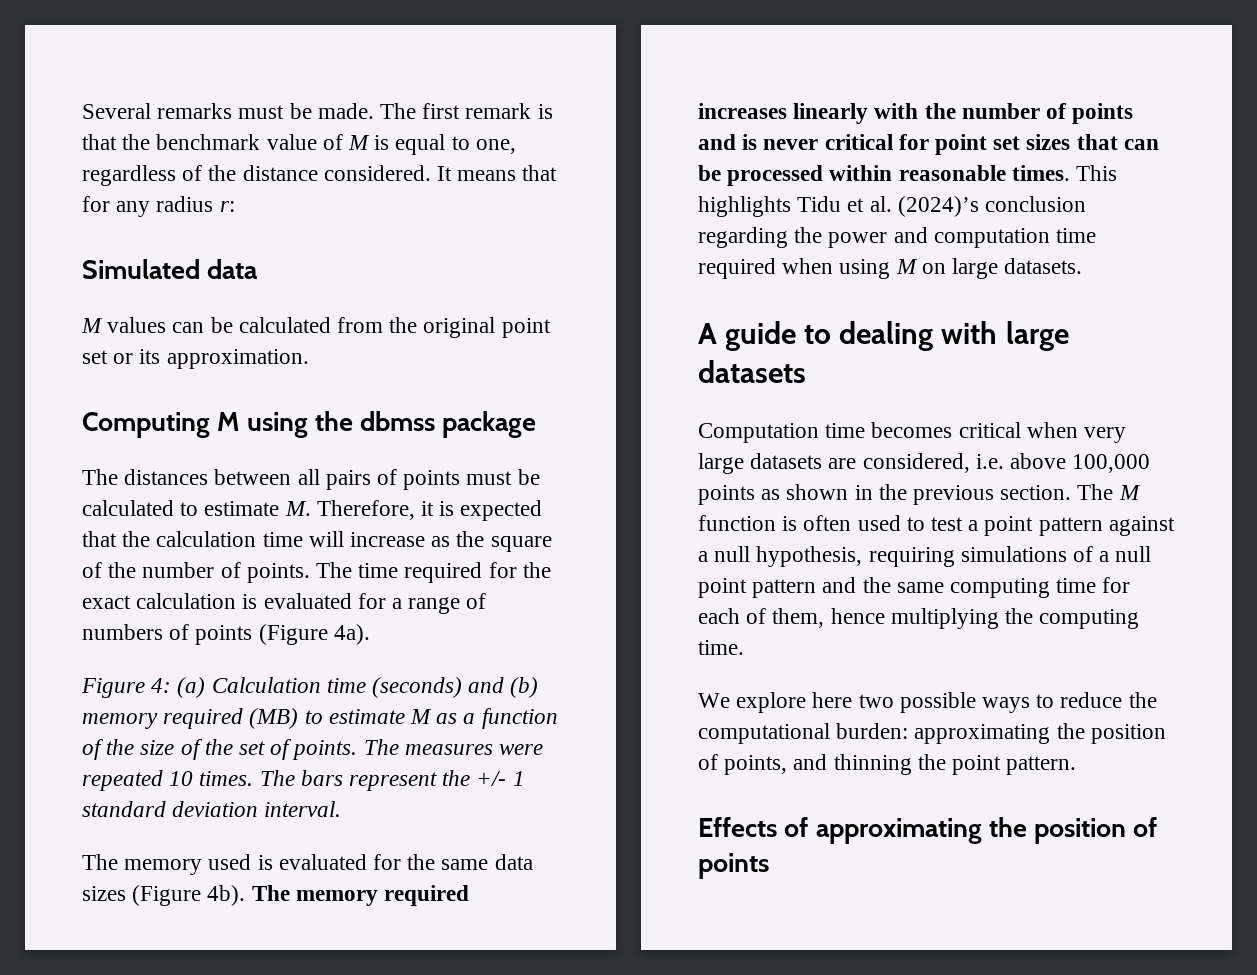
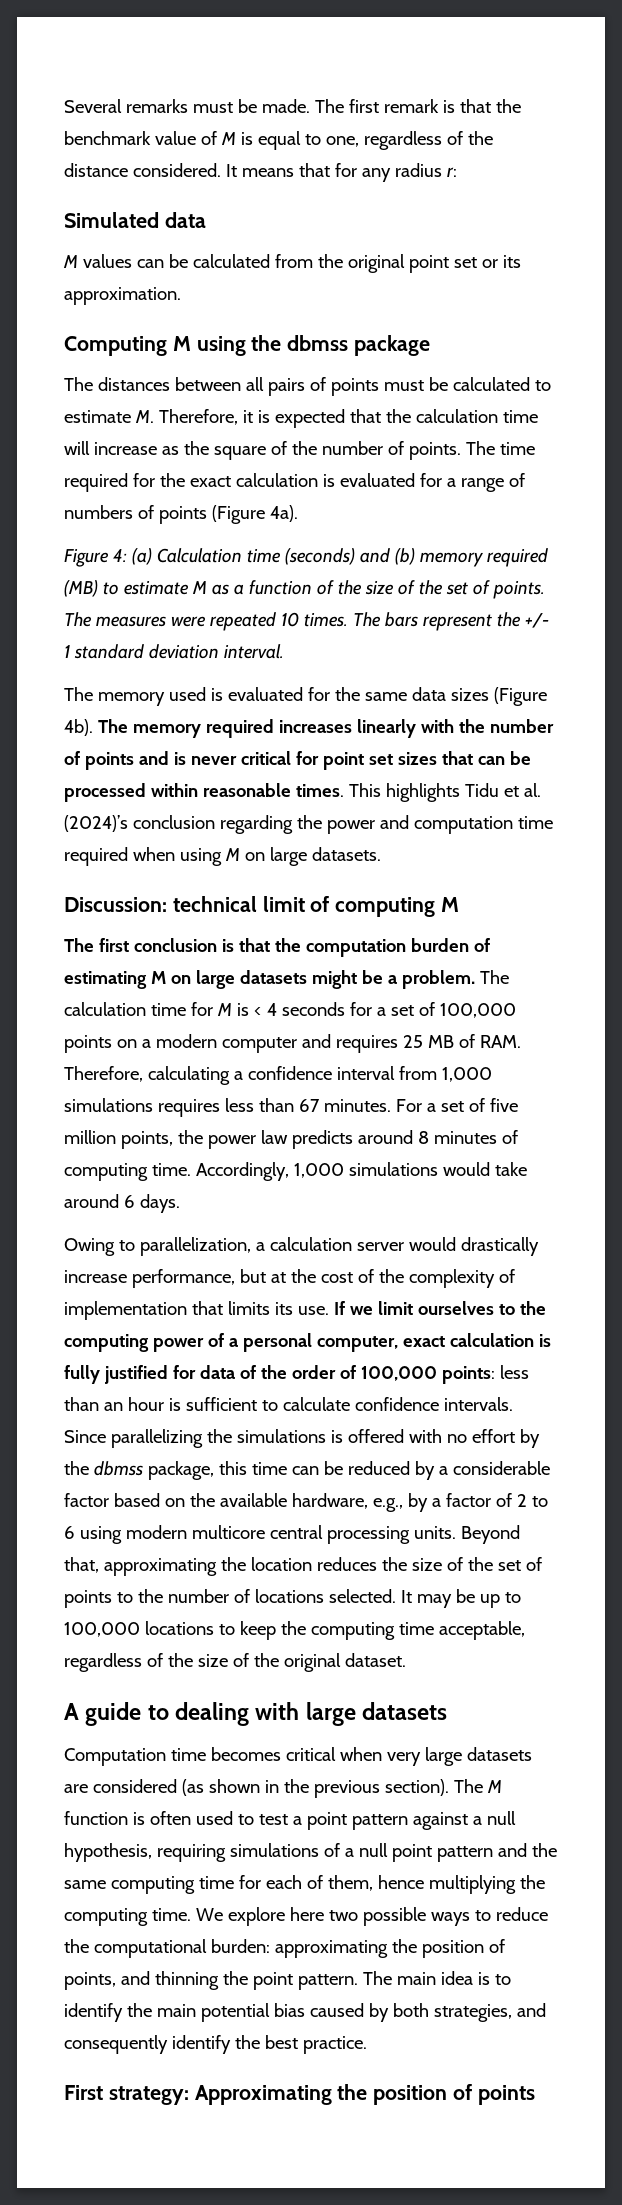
+ Discussion: technical limit of computing M
+ The first conclusion is that the computation burden of estimating M on large datasets might be a problem. The calculation time for M is < 4 seconds for a set of 100,000 points on a modern computer and requires 25 MB of RAM. Therefore, calculating a confidence interval from 1,000 simulations requires less than 67 minutes. For a set of five million points, the power law predicts around 8 minutes of computing time. Accordingly, 1,000 simulations would take around 6 days.
+ Owing to parallelization, a calculation server would drastically increase performance, but at the cost of the complexity of implementation that limits its use. If we limit ourselves to the computing power of a personal computer, exact calculation is fully justified for data of the order of 100,000 points: less than an hour is sufficient to calculate confidence intervals. Since parallelizing the simulations is offered with no effort by the dbmss package, this time can be reduced by a considerable factor based on the available hardware, e.g., by a factor of 2 to 6 using modern multicore central processing units. Beyond that, approximating the location reduces the size of the set of points to the number of locations selected. It may be up to 100,000 locations to keep the computing time acceptable, regardless of the size of the original dataset.
- Computation time becomes critical when very large datasets are considered, i.e. above 100,000 points as shown in the previous section.
+ Computation time becomes critical when very large datasets are considered (as shown in the previous section).
- The M function is often used to test a point pattern against a null hypothesis, requiring simulations of a null point pattern and the same computing time for each of them, hence multiplying the computing time.
- We explore here two possible ways to reduce the computational burden:
+ The M function is often used to test a point pattern against a null hypothesis, requiring simulations of a null point pattern and the same computing time for each of them, hence multiplying the computing time. We explore here two possible ways to reduce the computational burden:
- approximating the position of points, and thinning the point pattern.
- Effects of approximating the position of points
+ approximating the position of points, and thinning the point pattern. The main idea is to identify the main potential bias caused by both strategies, and consequently identify the best practice.
+ First strategy: Approximating the position of points

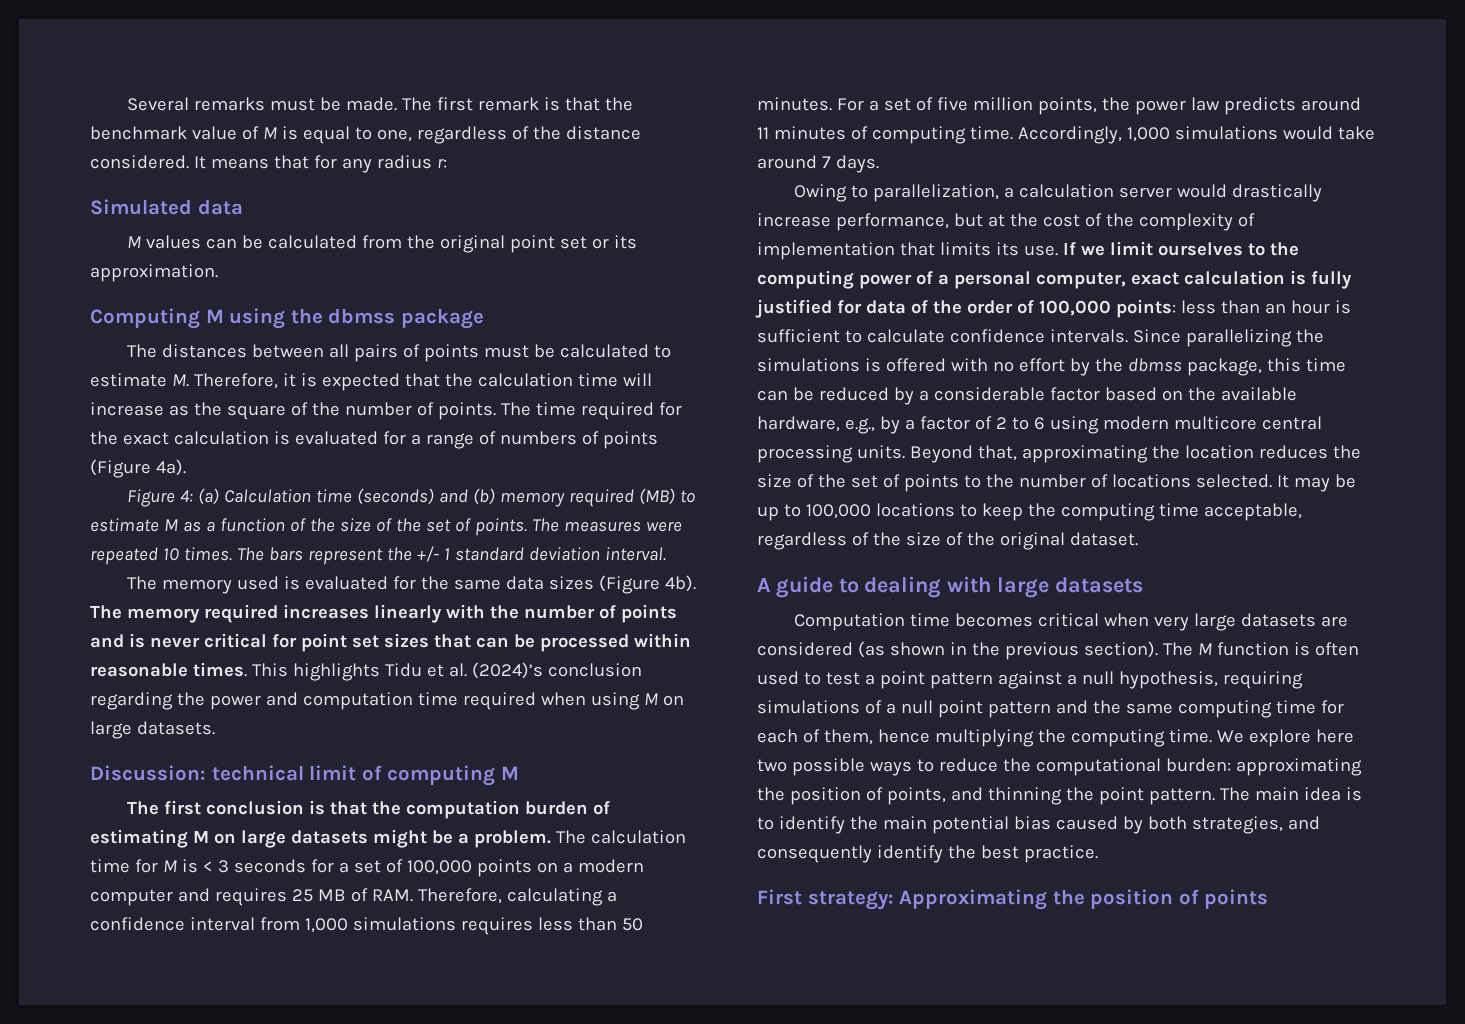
- The calculation time for M is < 4 seconds for a set of 100,000 points on a modern computer and requires 25 MB of RAM. Therefore, calculating a confidence interval from 1,000 simulations requires less than 67 minutes.
+ The calculation time for M is < 3 seconds for a set of 100,000 points on a modern computer and requires 25 MB of RAM. Therefore, calculating a confidence interval from 1,000 simulations requires less than 50 minutes.
- For a set of five million points, the power law predicts around 8 minutes of computing time.
+ For a set of five million points, the power law predicts around 11 minutes of computing time.
- Accordingly, 1,000 simulations would take around 6 days.
+ Accordingly, 1,000 simulations would take around 7 days.

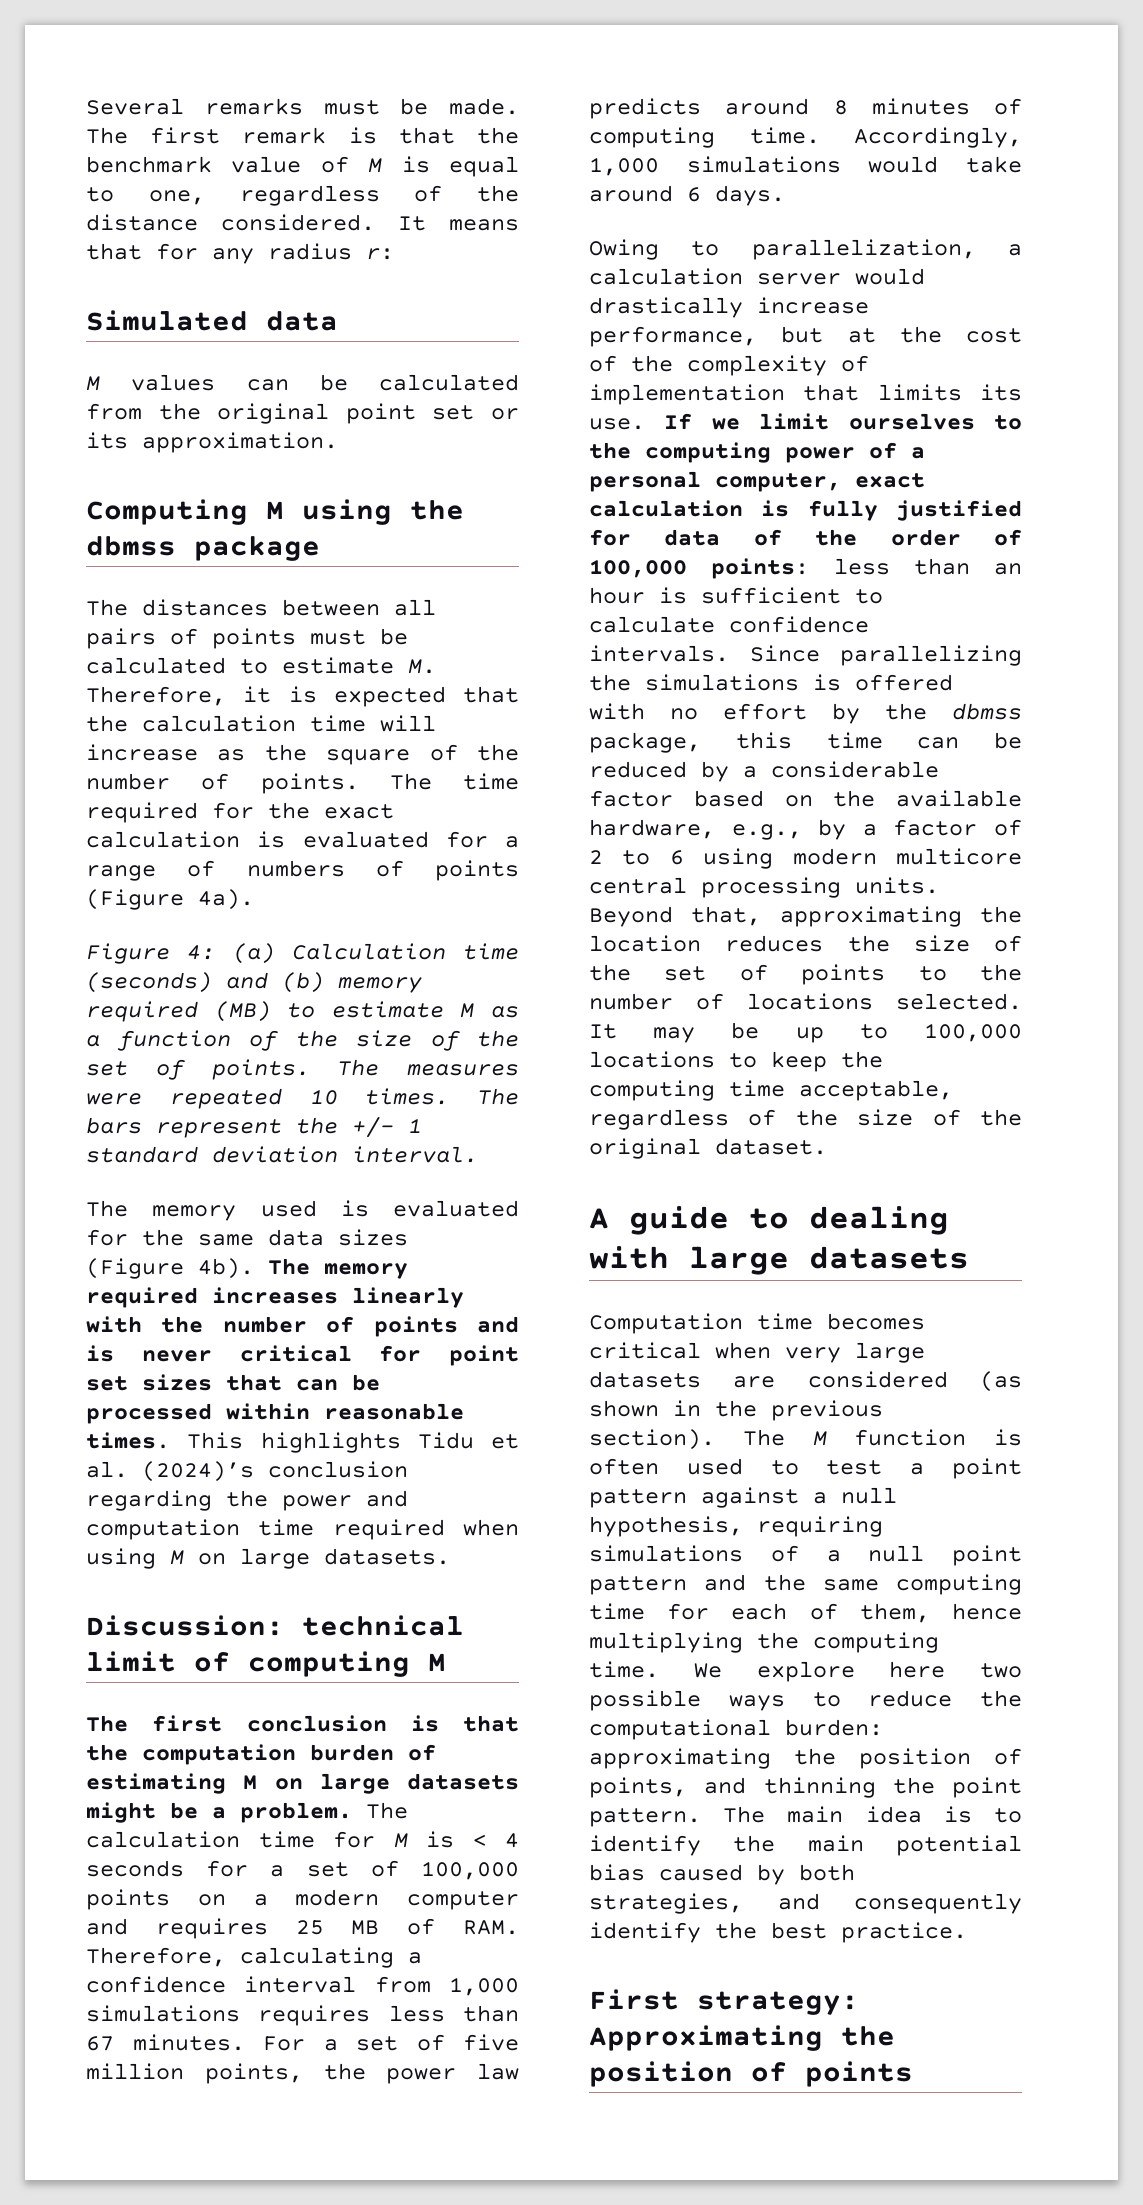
- The calculation time for M is < 3 seconds for a set of 100,000 points on a modern computer and requires 25 MB of RAM. Therefore, calculating a confidence interval from 1,000 simulations requires less than 50 minutes.
+ The calculation time for M is < 4 seconds for a set of 100,000 points on a modern computer and requires 25 MB of RAM. Therefore, calculating a confidence interval from 1,000 simulations requires less than 67 minutes.
- For a set of five million points, the power law predicts around 11 minutes of computing time.
+ For a set of five million points, the power law predicts around 8 minutes of computing time.
- Accordingly, 1,000 simulations would take around 7 days.
+ Accordingly, 1,000 simulations would take around 6 days.

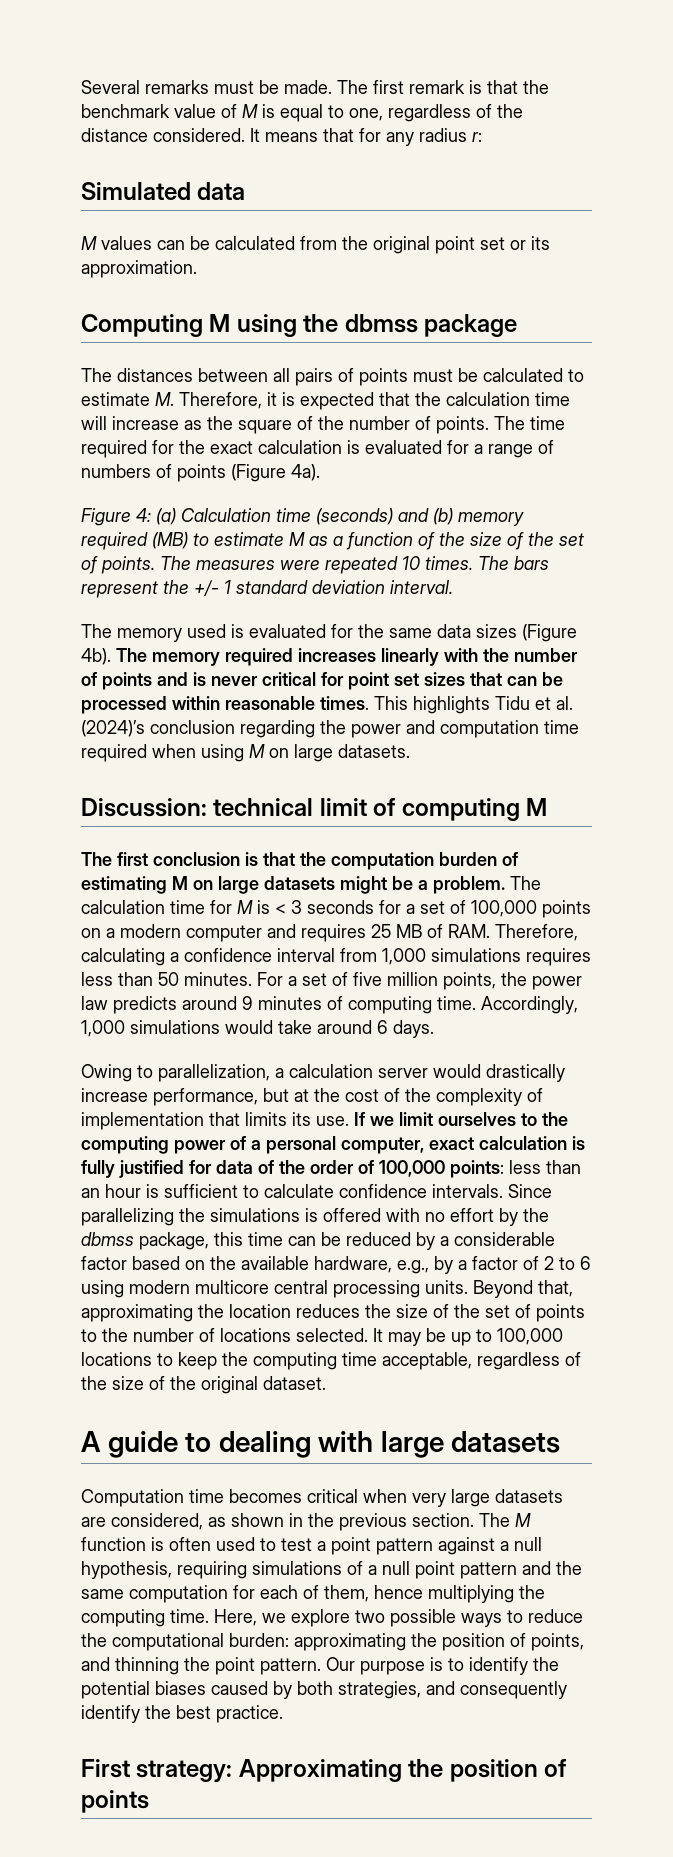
- The calculation time for M is < 4 seconds for a set of 100,000 points on a modern computer and requires 25 MB of RAM. Therefore, calculating a confidence interval from 1,000 simulations requires less than 67 minutes.
+ The calculation time for M is < 3 seconds for a set of 100,000 points on a modern computer and requires 25 MB of RAM. Therefore, calculating a confidence interval from 1,000 simulations requires less than 50 minutes.
- For a set of five million points, the power law predicts around 8 minutes of computing time.
+ For a set of five million points, the power law predicts around 9 minutes of computing time.
- Computation time becomes critical when very large datasets are considered (as shown in the previous section).
+ Computation time becomes critical when very large datasets are considered, as shown in the previous section.
- The M function is often used to test a point pattern against a null hypothesis, requiring simulations of a null point pattern and the same computing time for each of them, hence multiplying the computing time.
+ The M function is often used to test a point pattern against a null hypothesis, requiring simulations of a null point pattern and the same computation for each of them, hence multiplying the computing time.
- We explore here two possible ways to reduce the computational burden: approximating the position of points, and thinning the point pattern.
+ Here, we explore two possible ways to reduce the computational burden: approximating the position of points, and thinning the point pattern.
- The main idea is to identify the main potential bias caused by both strategies, and consequently identify the best practice.
+ Our purpose is to identify the potential biases caused by both strategies, and consequently identify the best practice.

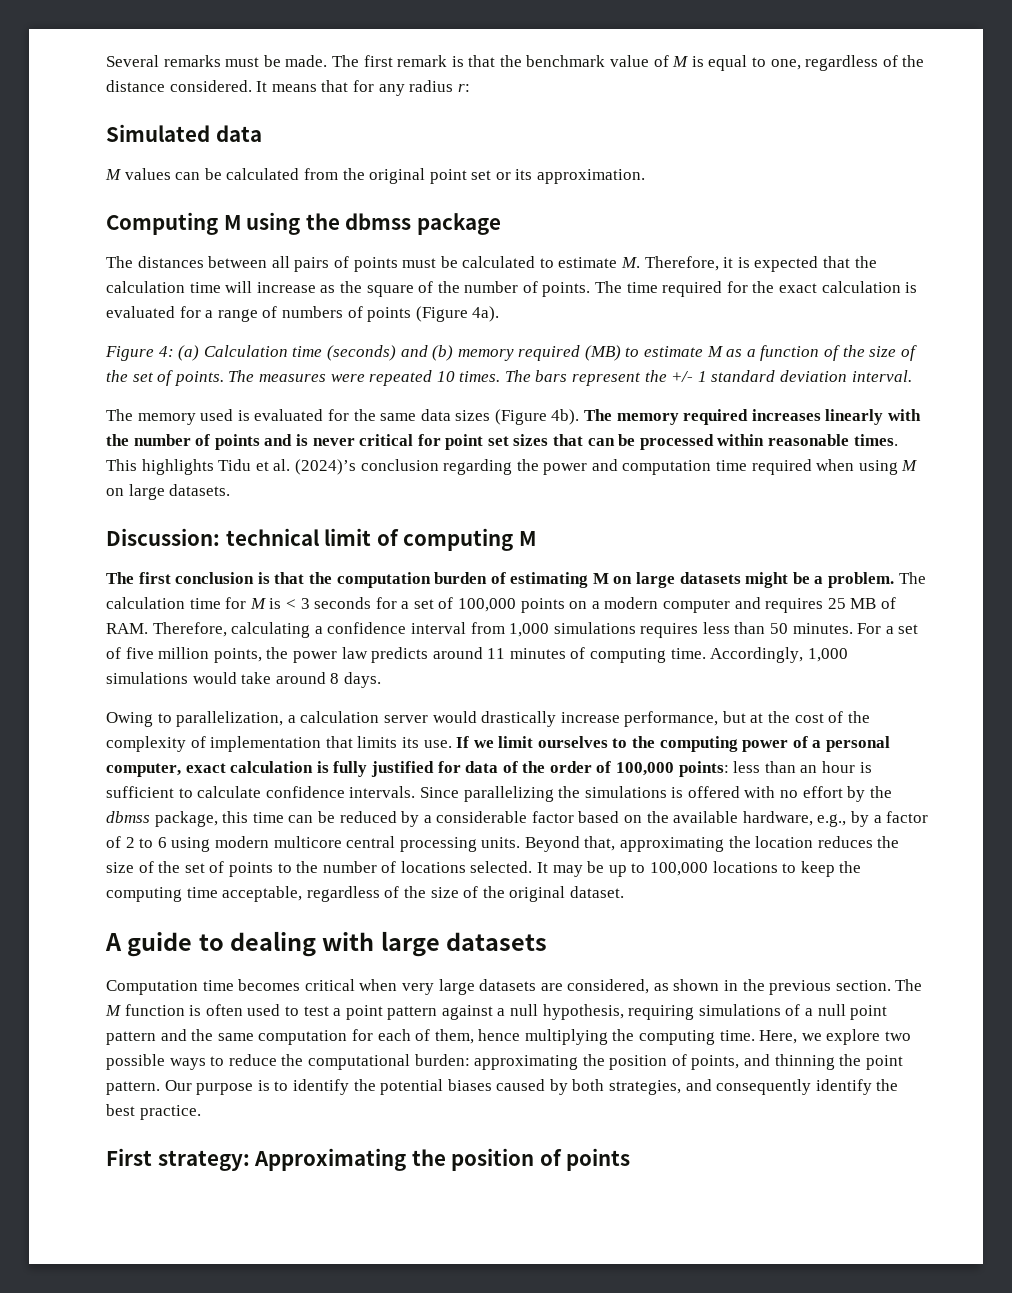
- For a set of five million points, the power law predicts around 9 minutes of computing time.
+ For a set of five million points, the power law predicts around 11 minutes of computing time.
- Accordingly, 1,000 simulations would take around 6 days.
+ Accordingly, 1,000 simulations would take around 8 days.

